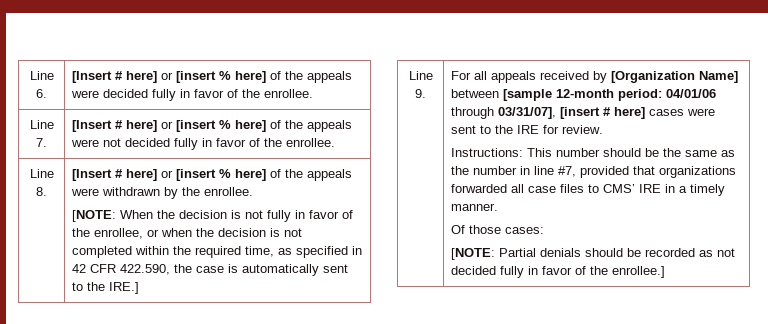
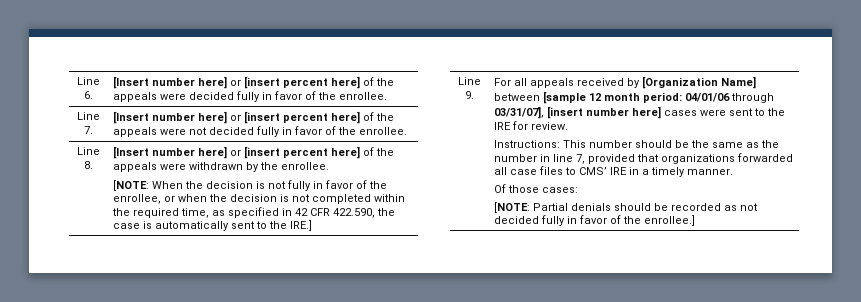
- Line 6. | [Insert # here] or [insert % here] of the appeals were decided fully in favor of the enrollee.
+ Line 6. | [Insert number here] or [insert percent here] of the appeals were decided fully in favor of the enrollee.
- Line 7. | [Insert # here] or [insert % here] of the appeals were not decided fully in favor of the enrollee.
+ Line 7. | [Insert number here] or [insert percent here] of the appeals were not decided fully in favor of the enrollee.
- [Insert # here] or [insert % here] of the appeals were withdrawn by the enrollee.
+ [Insert number here] or [insert percent here] of the appeals were withdrawn by the enrollee.
- For all appeals received by [Organization Name] between [sample 12-month period: 04/01/06 through 03/31/07], [insert # here] cases were sent to the IRE for review.
+ For all appeals received by [Organization Name] between [sample 12 month period: 04/01/06 through 03/31/07], [insert number here] cases were sent to the IRE for review.
- Instructions: This number should be the same as the number in line #7, provided that organizations forwarded all case files to CMS’ IRE in a timely manner.
+ Instructions: This number should be the same as the number in line 7, provided that organizations forwarded all case files to CMS’ IRE in a timely manner.

